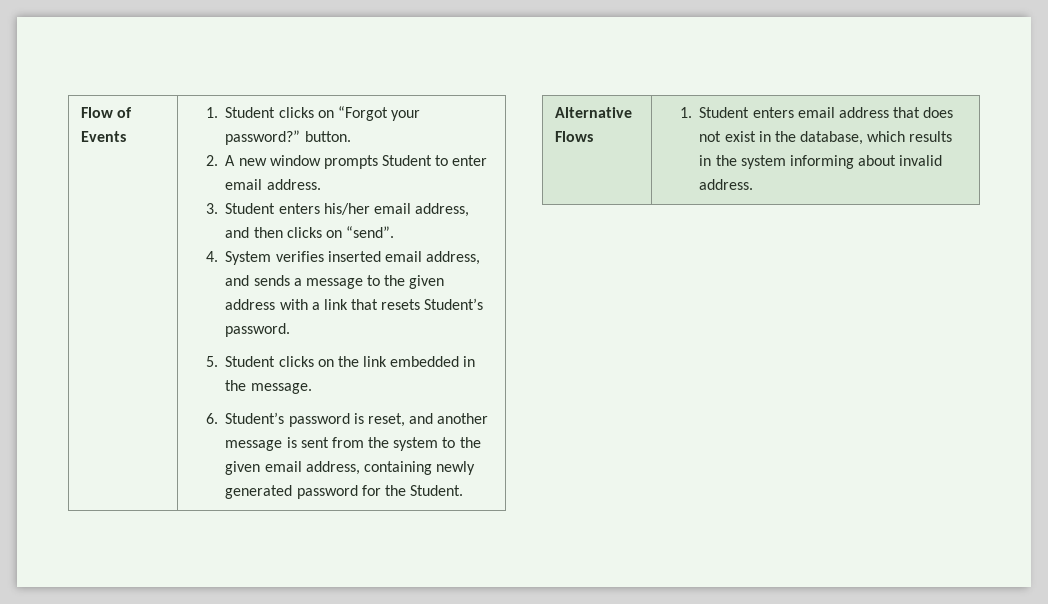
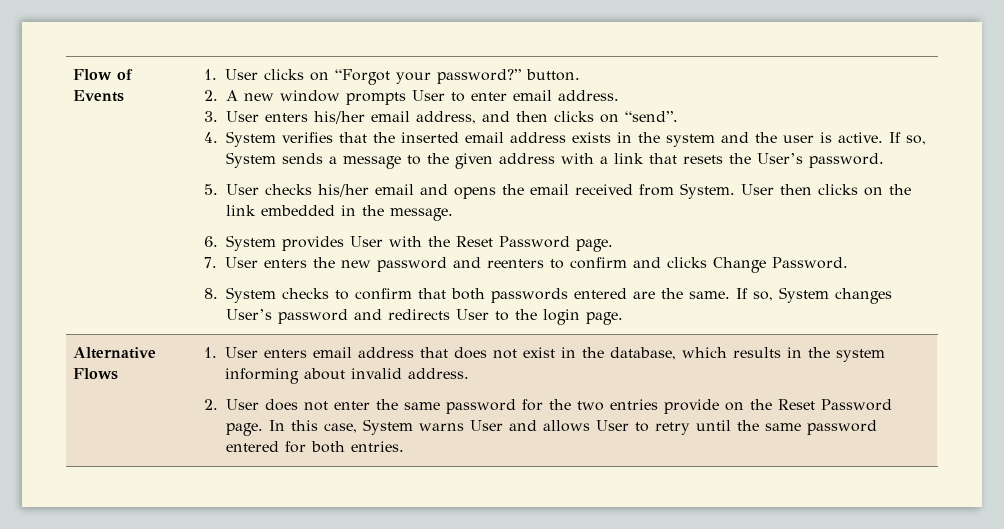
- 1. Student clicks on “Forgot your password?” button.
+ 1. User clicks on “Forgot your password?” button.
- 2. A new window prompts Student to enter email address.
+ 2. A new window prompts User to enter email address.
- 3. Student enters his/her email address, and then clicks on “send”.
+ 3. User enters his/her email address, and then clicks on “send”.
- 4. System verifies inserted email address, and sends a message to the given address with a link that resets Student’s password.
+ 4. System verifies that the inserted email address exists in the system and the user is active. If so, System sends a message to the given address with a link that resets the User’s password.
- 5. Student clicks on the link embedded in the message.
+ 5. User checks his/her email and opens the email received from System. User then clicks on the link embedded in the message.
- 6. Student’s password is reset, and another message is sent from the system to the given email address, containing newly generated password for the Student.
+ 6. System provides User with the Reset Password page.
+ 7. User enters the new password and reenters to confirm and clicks Change Password.
+ 8. System checks to confirm that both passwords entered are the same. If so, System changes User’s password and redirects User to the login page.
- 1. Student enters email address that does not exist in the database, which results in the system informing about invalid address.
+ 1. User enters email address that does not exist in the database, which results in the system informing about invalid address.
+ 2. User does not enter the same password for the two entries provide on the Reset Password page. In this case, System warns User and allows User to retry until the same password entered for both entries.

